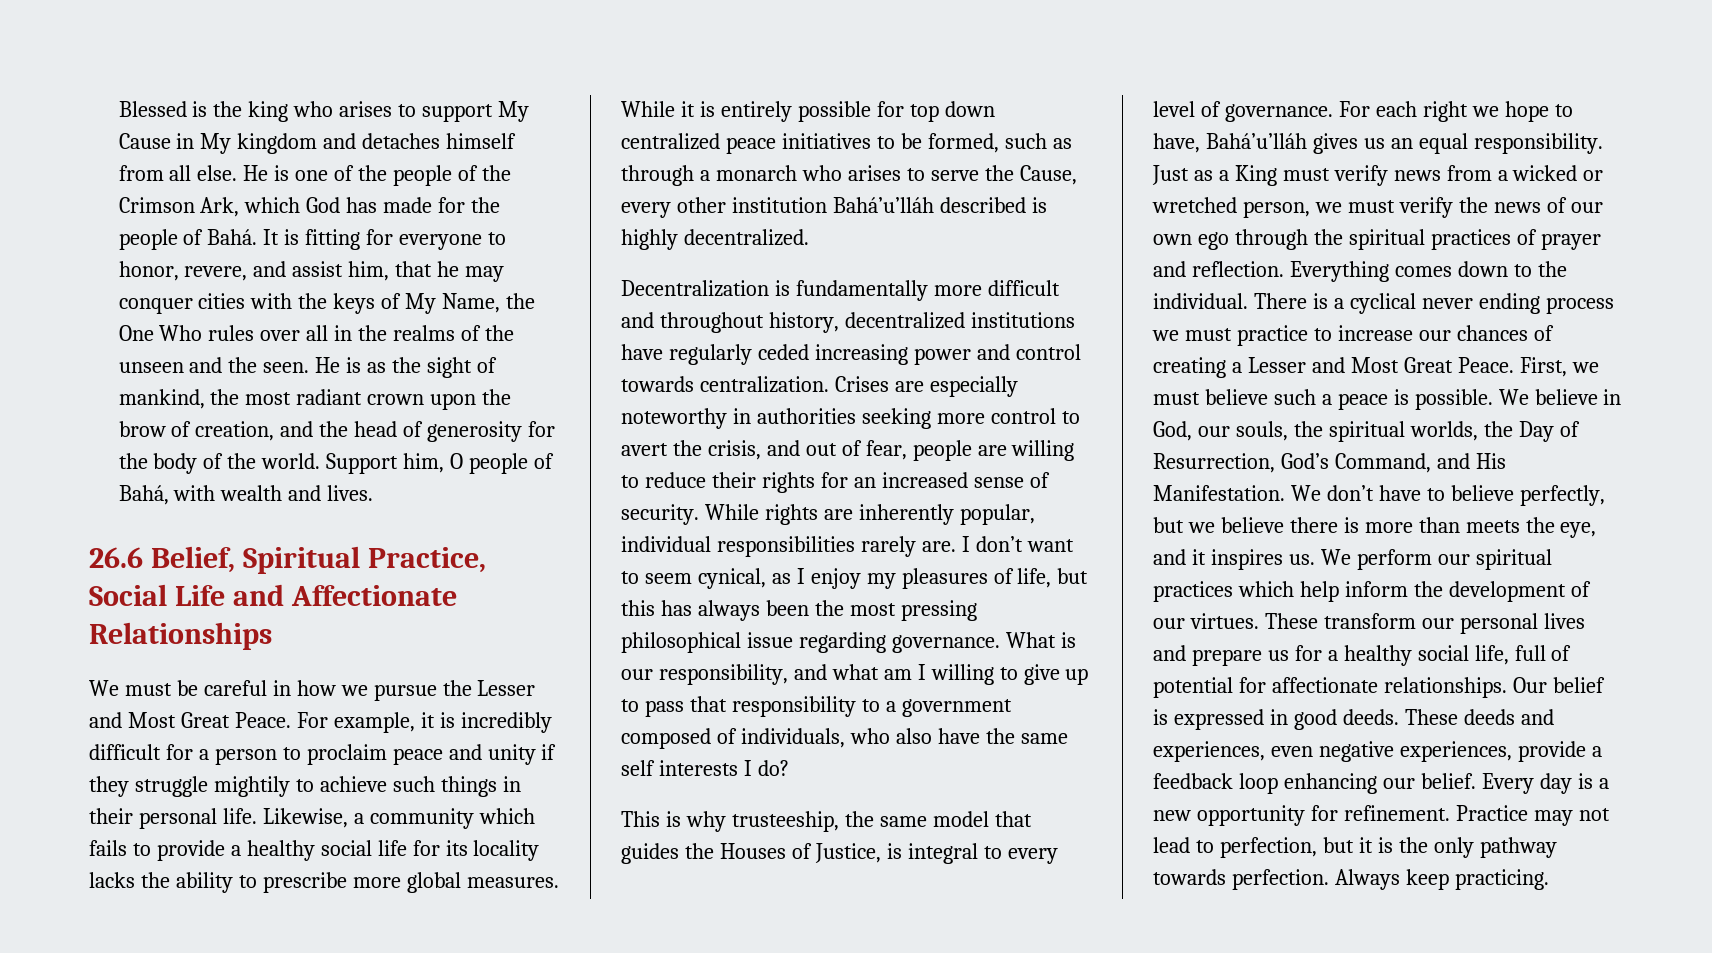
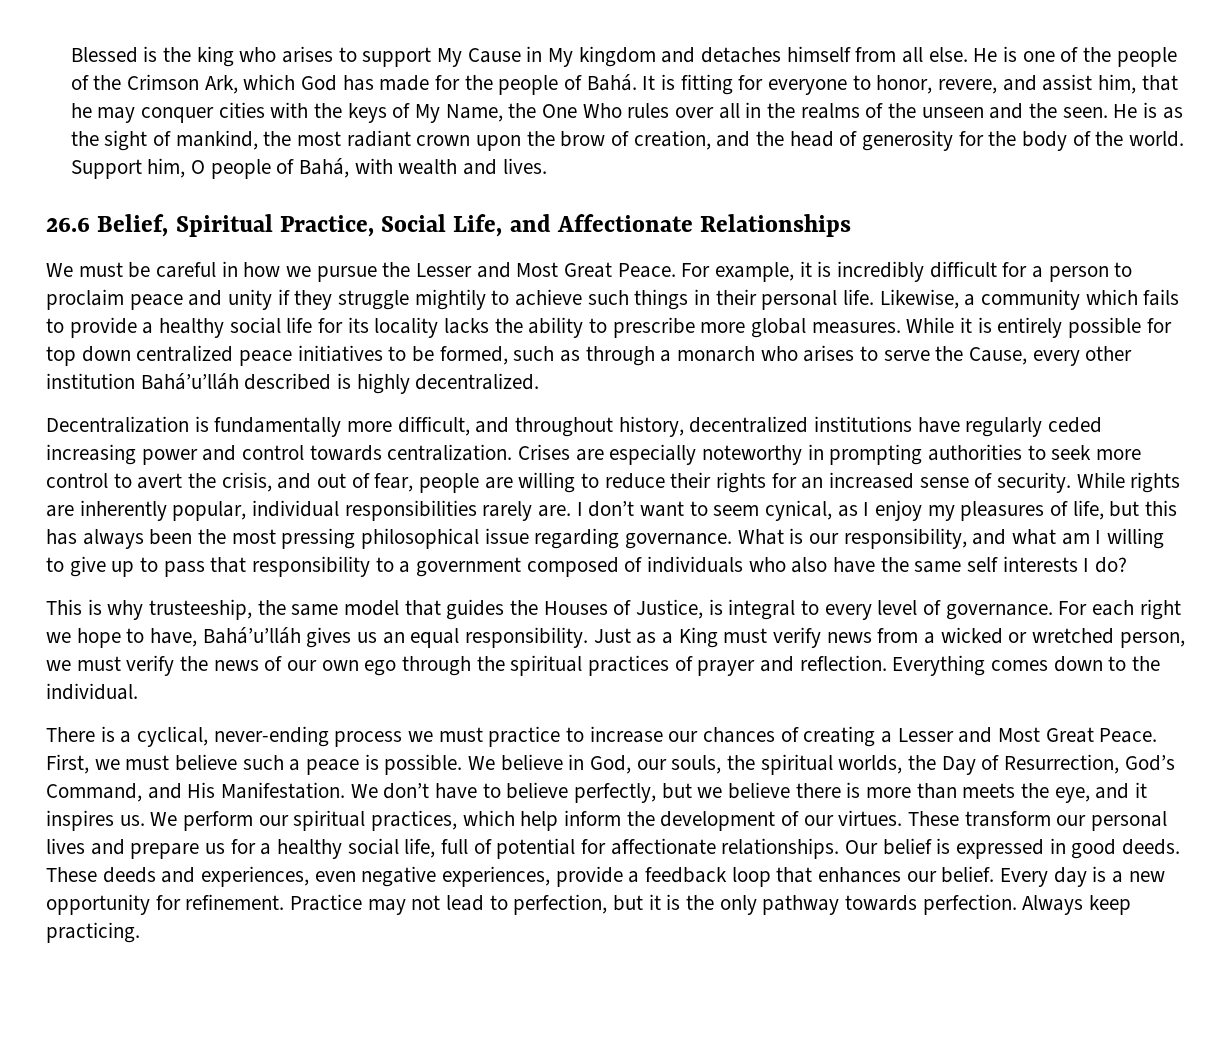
- 26.6 Belief, Spiritual Practice, Social Life and Affectionate Relationships
+ 26.6 Belief, Spiritual Practice, Social Life, and Affectionate Relationships
- Decentralization is fundamentally more difficult and throughout history, decentralized institutions have regularly ceded increasing power and control towards centralization.
+ Decentralization is fundamentally more difficult, and throughout history, decentralized institutions have regularly ceded increasing power and control towards centralization.
- Crises are especially noteworthy in authorities seeking more control to avert the crisis, and out of fear, people are willing to reduce their rights for an increased sense of security.
+ Crises are especially noteworthy in prompting authorities to seek more control to avert the crisis, and out of fear, people are willing to reduce their rights for an increased sense of security.
- What is our responsibility, and what am I willing to give up to pass that responsibility to a government composed of individuals, who also have the same self interests I do?
+ What is our responsibility, and what am I willing to give up to pass that responsibility to a government composed of individuals who also have the same self interests I do?
- Everything comes down to the individual. There is a cyclical never ending process we must practice to increase our chances of creating a Lesser and Most Great Peace.
+ Everything comes down to the individual.
+ There is a cyclical, never-ending process we must practice to increase our chances of creating a Lesser and Most Great Peace.
- We perform our spiritual practices which help inform the development of our virtues.
+ We perform our spiritual practices, which help inform the development of our virtues.
- These deeds and experiences, even negative experiences, provide a feedback loop enhancing our belief.
+ These deeds and experiences, even negative experiences, provide a feedback loop that enhances our belief.

